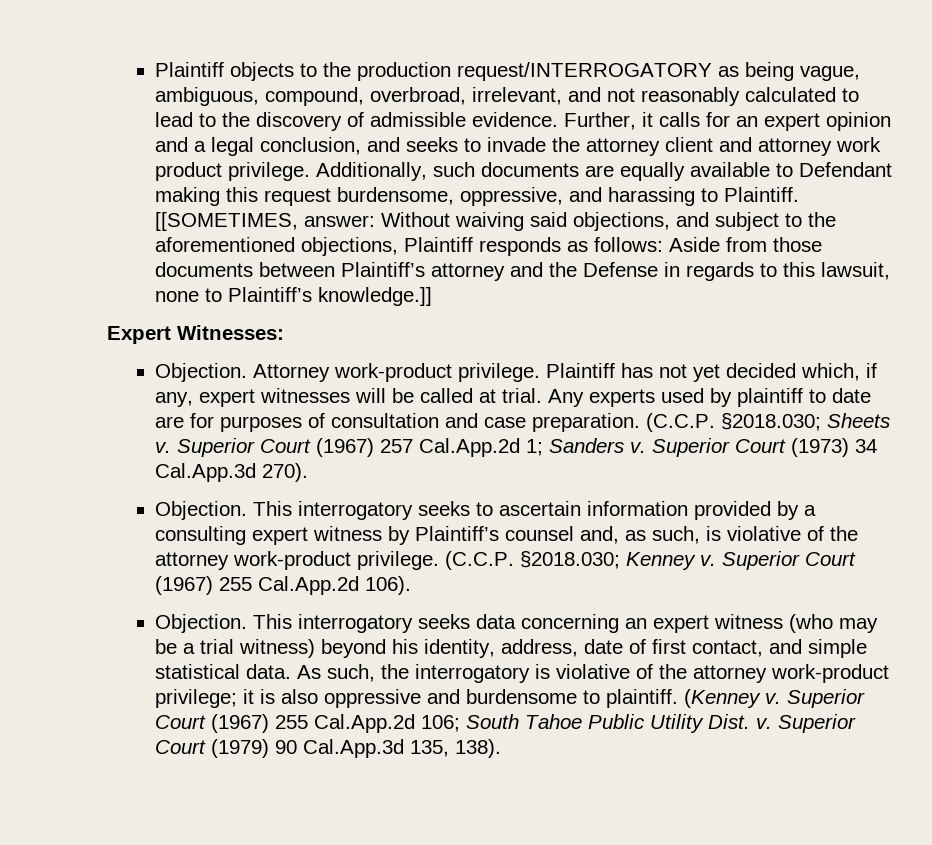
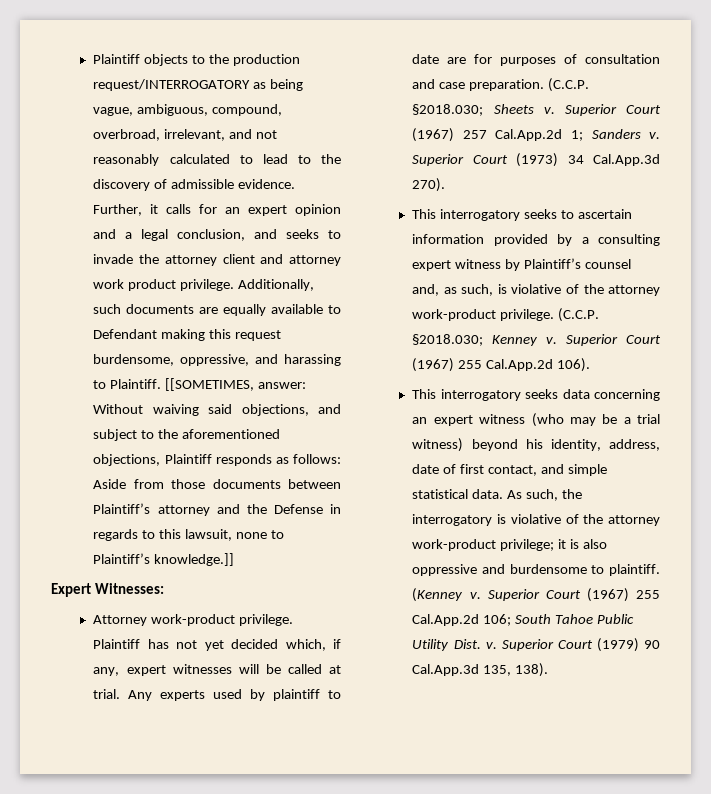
  Expert Witnesses:
- Objection. Attorney work-product privilege.
+ Attorney work-product privilege.
  Superior Court (1973) 34 Cal.App.3d 270).
- Objection. This interrogatory seeks to ascertain information provided by a consulting expert witness by Plaintiff’s counsel and, as such, is violative of the attorney work-product privilege.
+ This interrogatory seeks to ascertain information provided by a consulting expert witness by Plaintiff’s counsel and, as such, is violative of the attorney work-product privilege.
  Superior Court (1967) 255 Cal.App.2d 106).
- Objection. This interrogatory seeks data concerning an expert witness (who may be a trial witness) beyond his identity, address, date of first contact, and simple statistical data.
+ This interrogatory seeks data concerning an expert witness (who may be a trial witness) beyond his identity, address, date of first contact, and simple statistical data.

